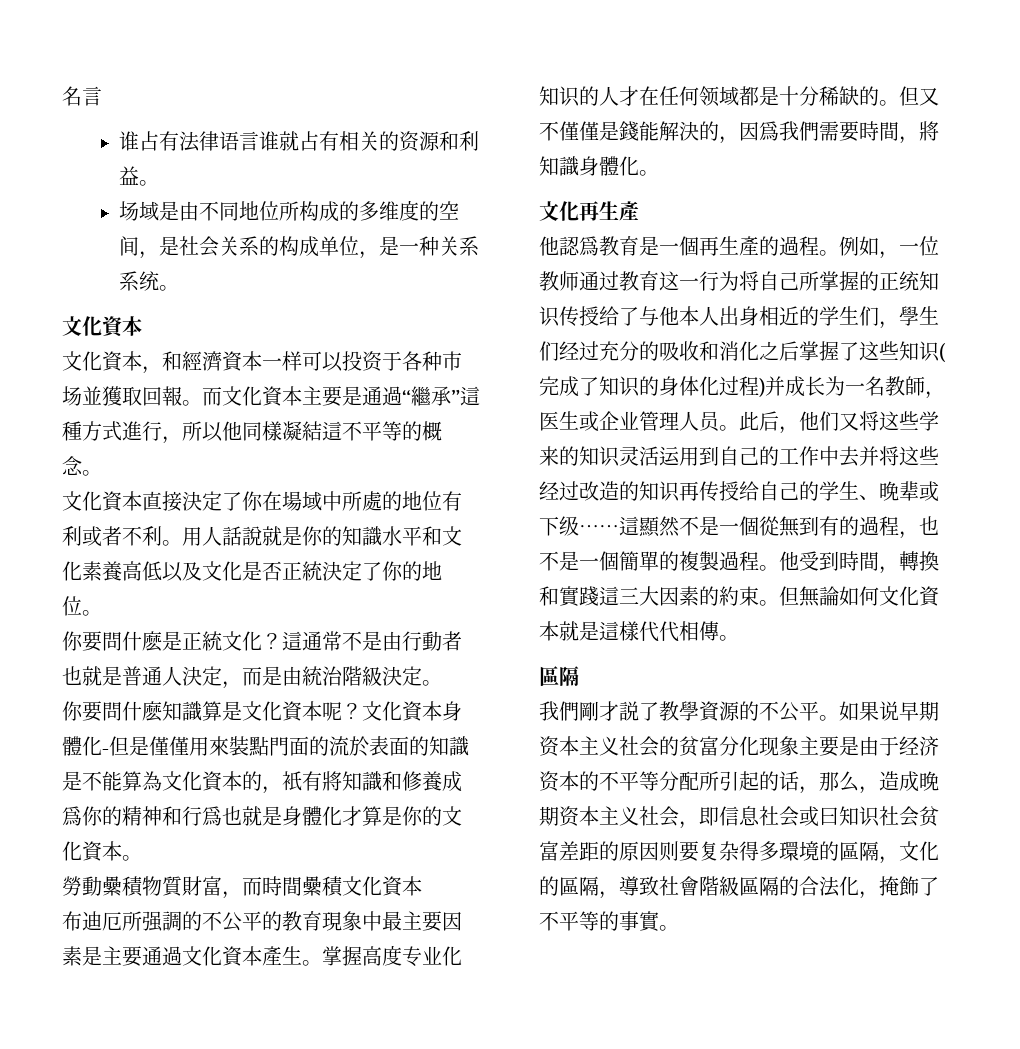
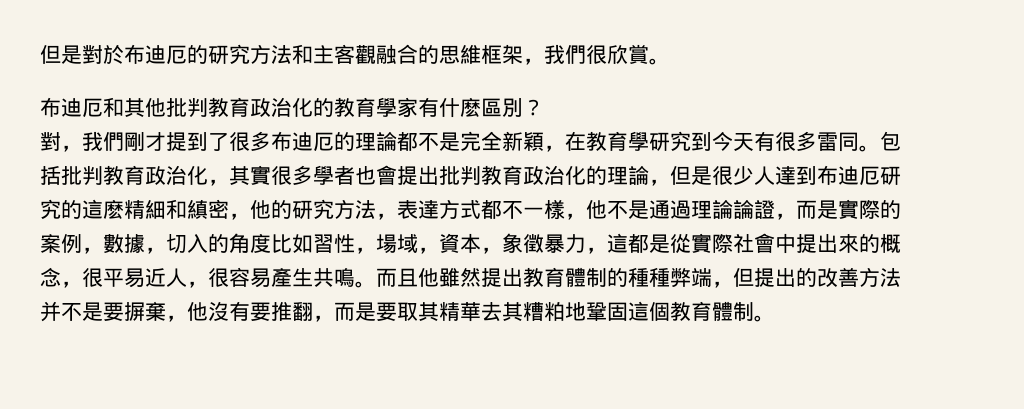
- 名言
- 谁占有法律语言谁就占有相关的资源和利益。
- 场域是由不同地位所构成的多维度的空间，是社会关系的构成单位，是一种关系系统。
- 文化資本
- 文化資本，和經濟資本一样可以投资于各种市场並獲取回報。而文化資本主要是通過“繼承”這種方式進行，所以他同樣凝結這不平等的概念。
- 文化資本直接決定了你在場域中所處的地位有利或者不利。用人話說就是你的知識水平和文化素養高低以及文化是否正統決定了你的地位。
- 你要問什麽是正統文化？這通常不是由行動者也就是普通人決定，而是由統治階級決定。
- 你要問什麽知識算是文化資本呢？文化資本身體化-但是僅僅用來裝點門面的流於表面的知識是不能算為文化資本的，衹有將知識和修養成爲你的精神和行爲也就是身體化才算是你的文化資本。
- 勞動纍積物質財富，而時間纍積文化資本
- 布迪厄所强調的不公平的教育現象中最主要因素是主要通過文化資本產生。掌握高度专业化知识的人才在任何领域都是十分稀缺的。但又不僅僅是錢能解決的，因爲我們需要時間，將知識身體化。
- 文化再生產
- 他認爲教育是一個再生產的過程。例如，一位教师通过教育这一行为将自己所掌握的正统知识传授给了与他本人出身相近的学生们，學生们经过充分的吸收和消化之后掌握了这些知识(完成了知识的身体化过程)并成长为一名教師，医生或企业管理人员。此后，他们又将这些学来的知识灵活运用到自己的工作中去并将这些经过改造的知识再传授给自己的学生、晚辈或下级⋯⋯這顯然不是一個從無到有的過程，也不是一個簡單的複製過程。他受到時間，轉換和實踐這三大因素的約束。但無論如何文化資本就是這樣代代相傳。
- 區隔
- 我們剛才説了教學資源的不公平。如果说早期资本主义社会的贫富分化现象主要是由于经济资本的不平等分配所引起的话，那么，造成晚期资本主义社会，即信息社会或曰知识社会贫富差距的原因则要复杂得多環境的區隔，文化的區隔，導致社會階級區隔的合法化，掩飾了不平等的事實。
+ 但是對於布迪厄的研究方法和主客觀融合的思維框架，我們很欣賞。
+ 布迪厄和其他批判教育政治化的教育學家有什麽區別？
+ 對，我們剛才提到了很多布迪厄的理論都不是完全新穎，在教育學研究到今天有很多雷同。包括批判教育政治化，其實很多學者也會提出批判教育政治化的理論，但是很少人達到布迪厄研究的這麽精細和縝密，他的研究方法，表達方式都不一樣，他不是通過理論論證，而是實際的案例，數據，切入的角度比如習性，場域，資本，象徵暴力，這都是從實際社會中提出來的概念，很平易近人，很容易產生共鳴。而且他雖然提出教育體制的種種弊端，但提出的改善方法并不是要摒棄，他沒有要推翻，而是要取其精華去其糟粕地鞏固這個教育體制。

